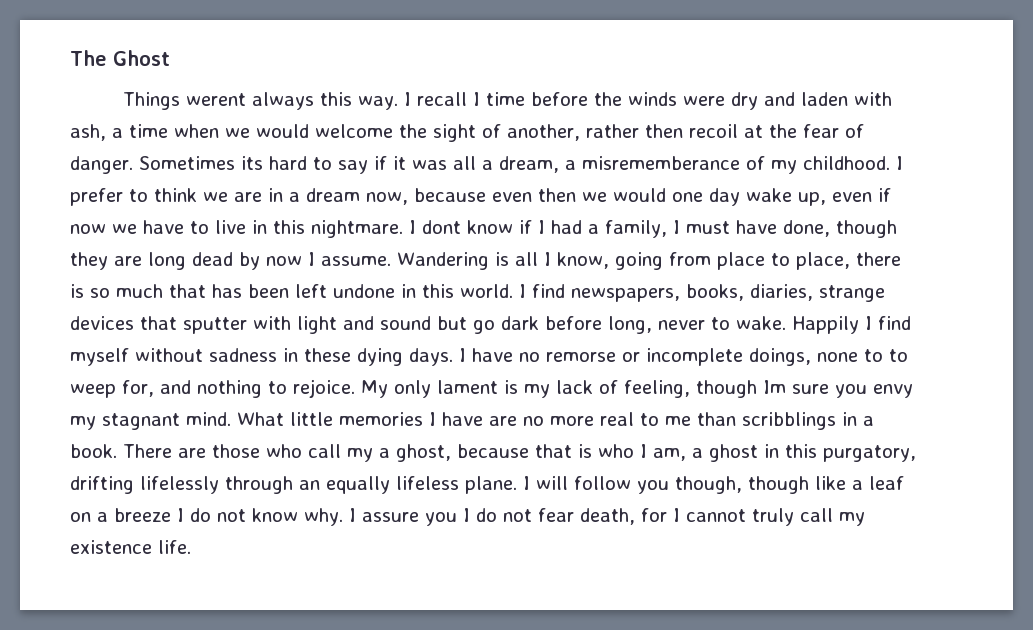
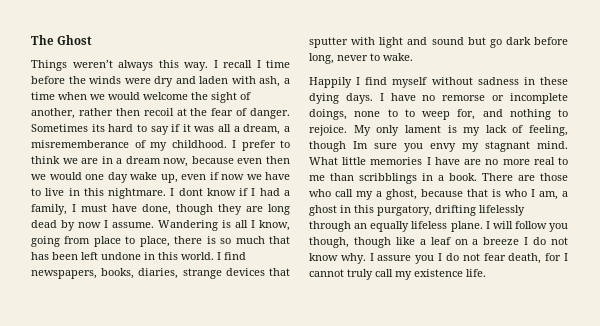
- Things werent always this way.
+ Things weren’t always this way.
- I find newspapers, books, diaries, strange devices that sputter with light and sound but go dark before long, never to wake. Happily I find myself without sadness in these dying days.
+ I find newspapers, books, diaries, strange devices that sputter with light and sound but go dark before long, never to wake.
+ Happily I find myself without sadness in these dying days.

